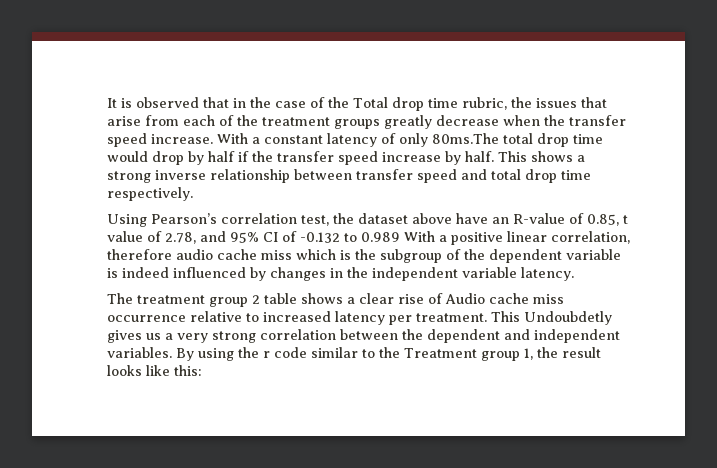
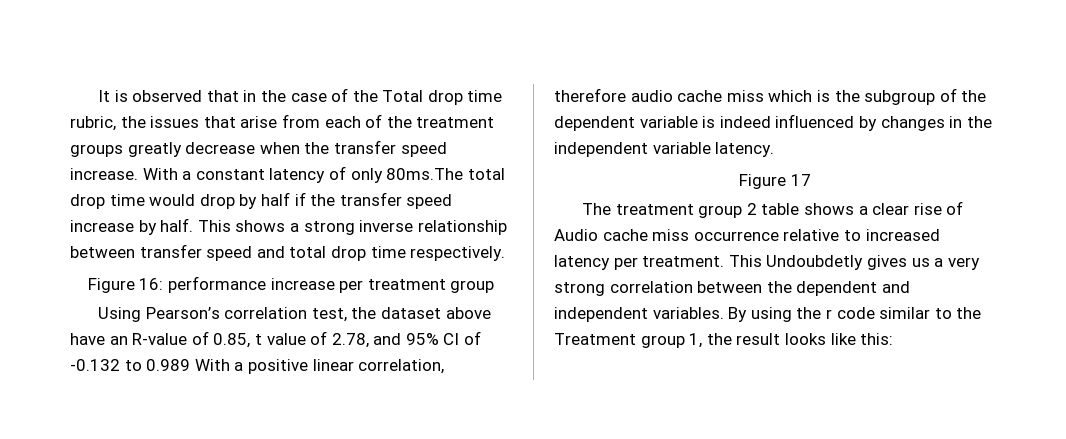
+ Figure 16: performance increase per treatment group
+ Figure 17

